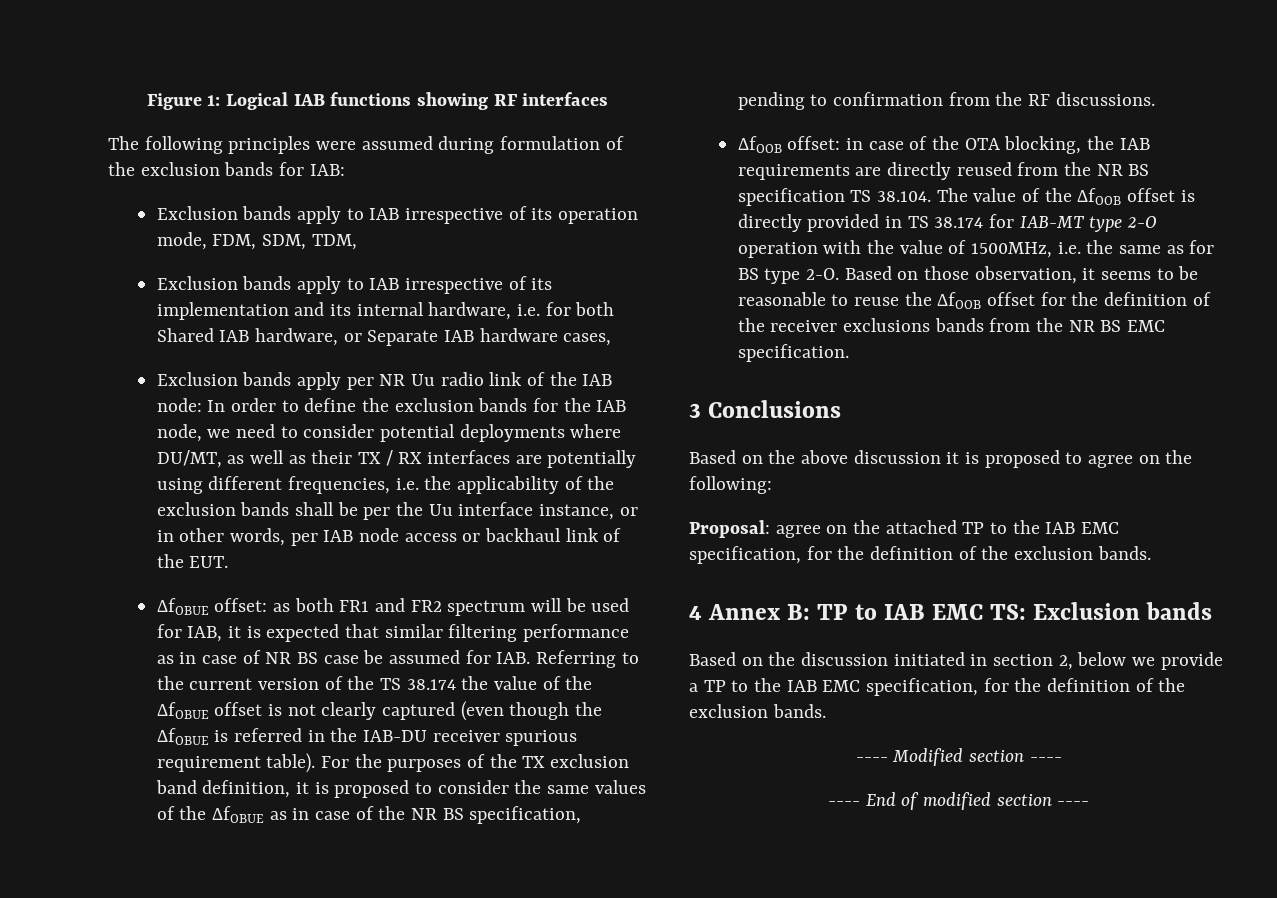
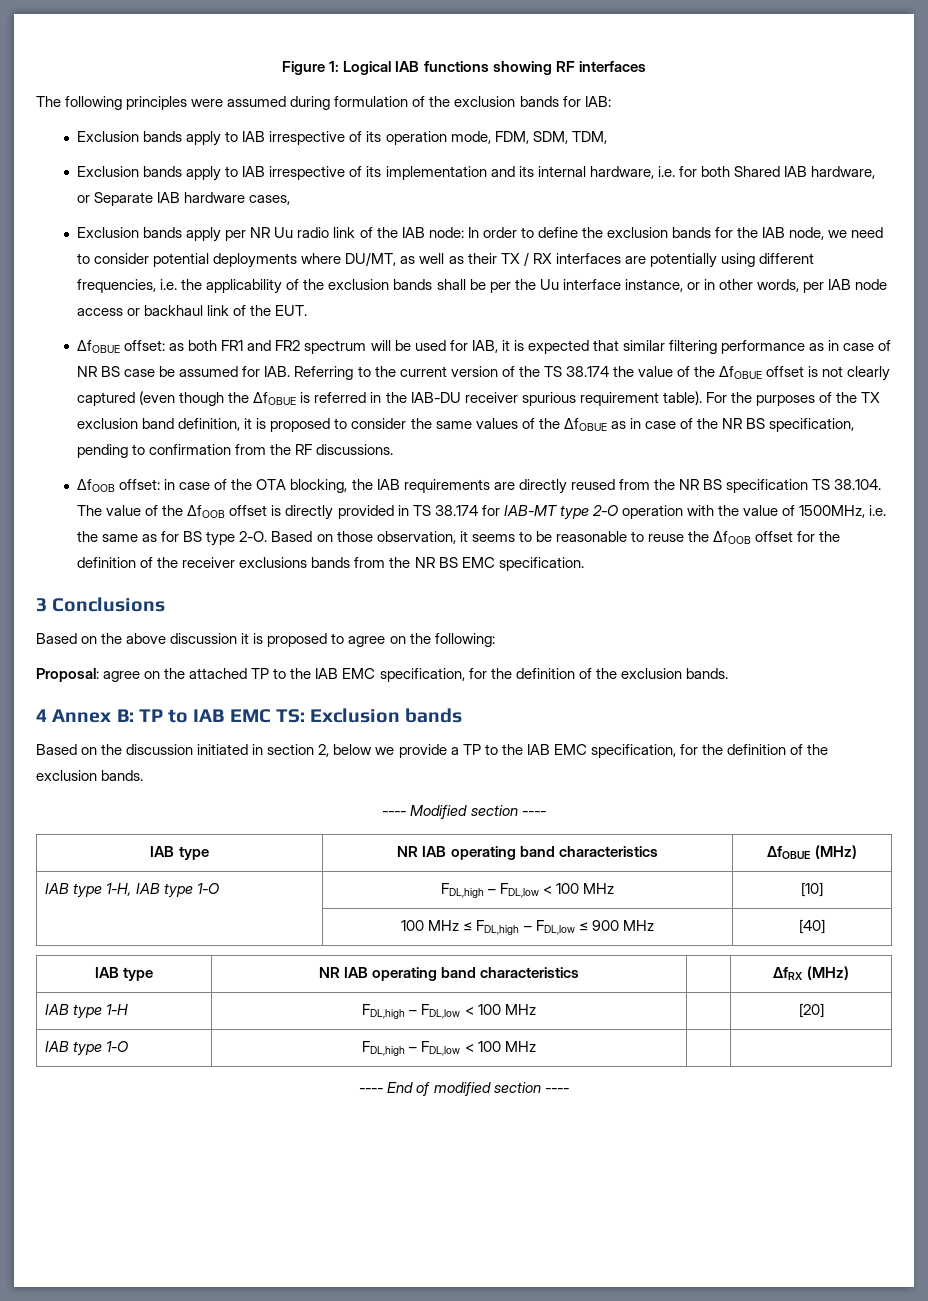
+ IAB type | NR IAB operating band characteristics | ΔfOBUE (MHz)
+ IAB type 1-H, IAB type 1-O | FDL,high – FDL,low < 100 MHz | [10]
+ | 100 MHz ≤ FDL,high – FDL,low ≤ 900 MHz | [40]
+ IAB type | NR IAB operating band characteristics | | ΔfRX (MHz)
+ IAB type 1-H | FDL,high – FDL,low < 100 MHz | | [20]
+ IAB type 1-O | FDL,high – FDL,low < 100 MHz | |

